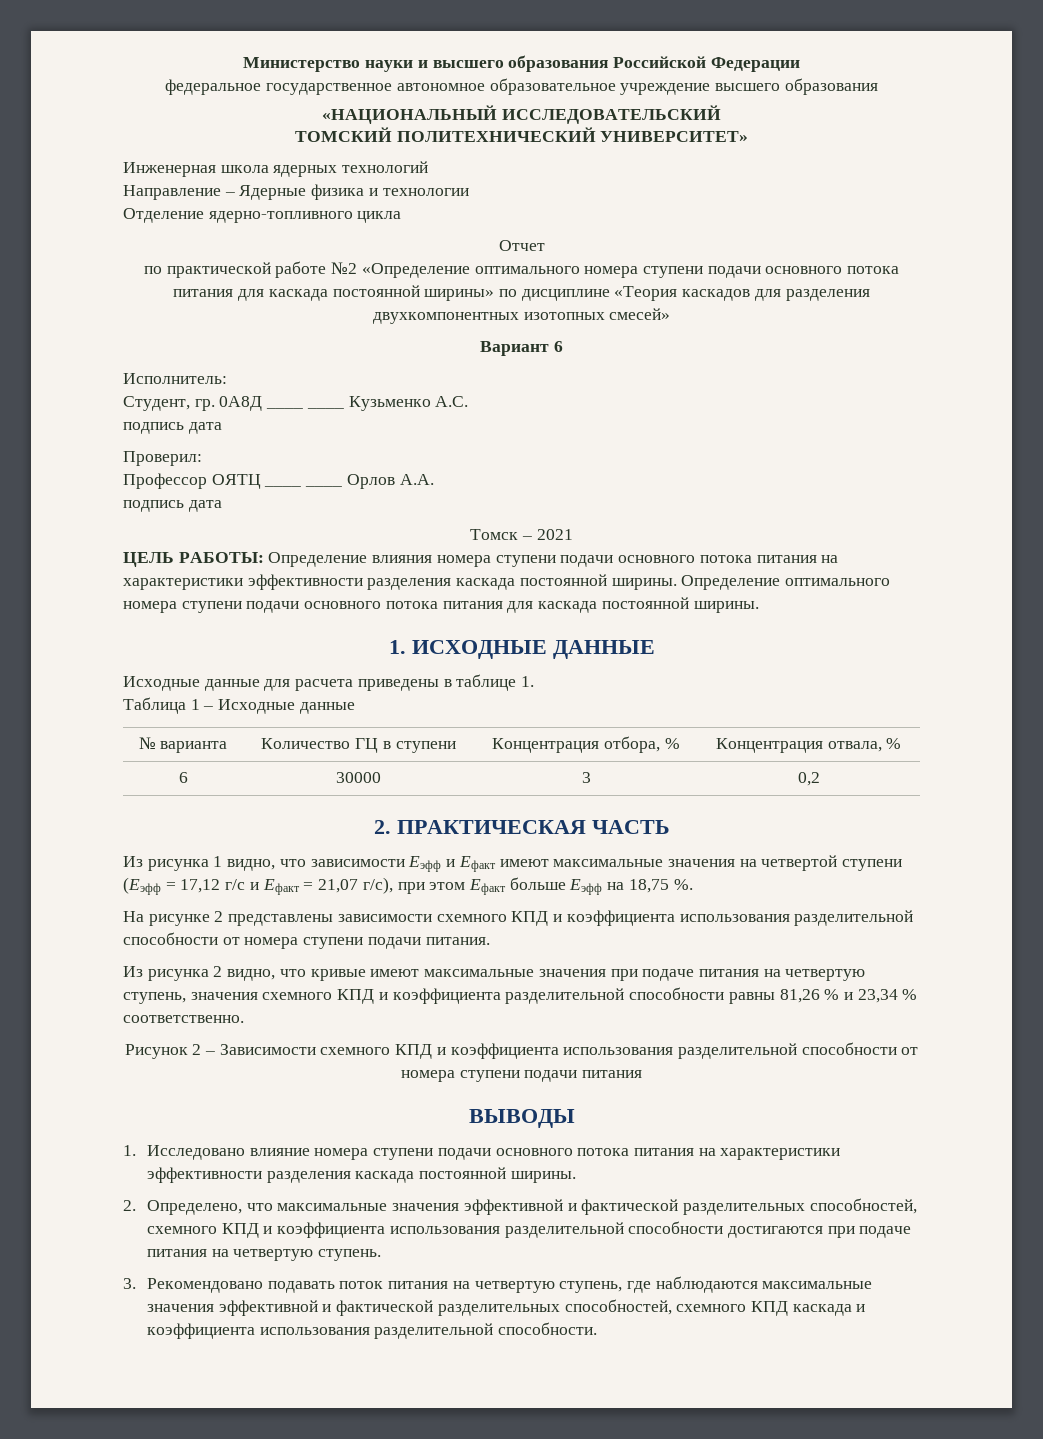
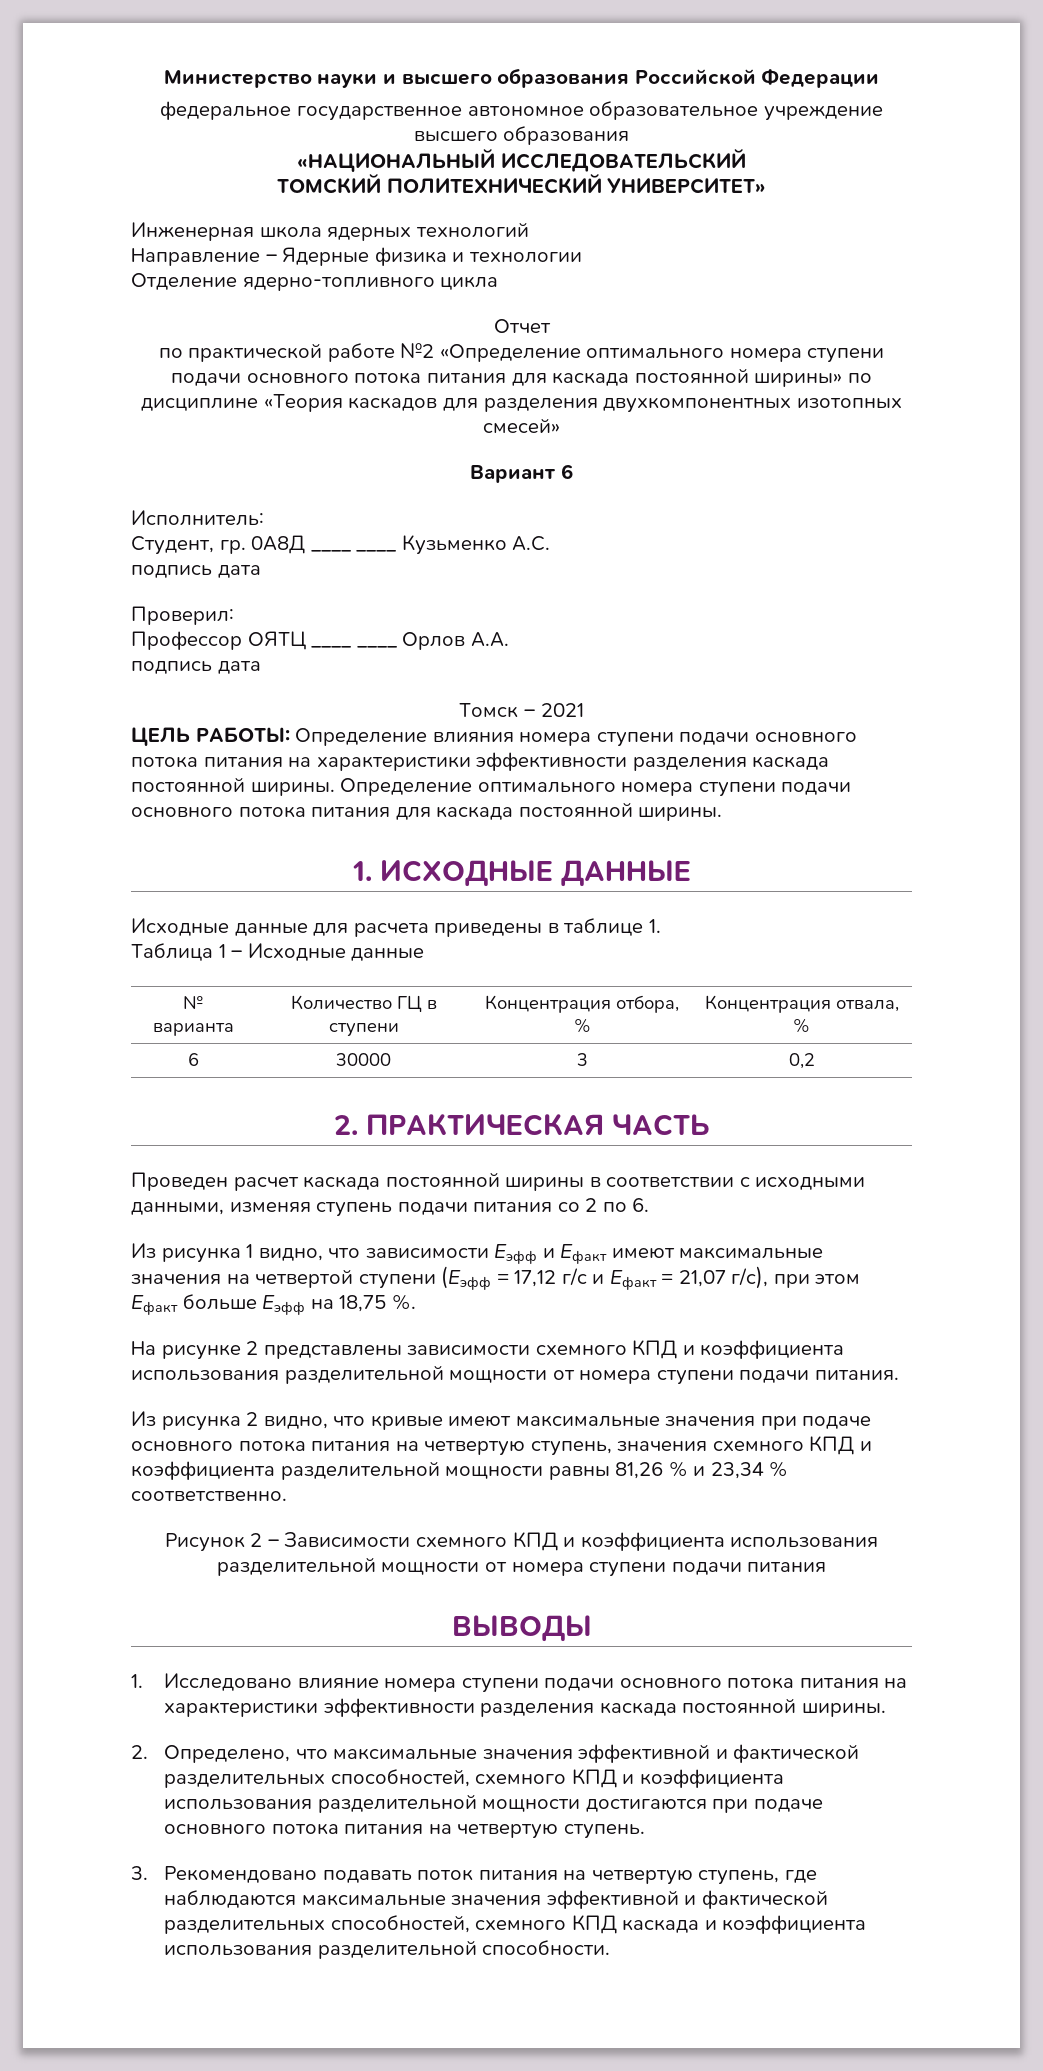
+ Проведен расчет каскада постоянной ширины в соответствии с исходными данными, изменяя ступень подачи питания со 2 по 6.
- На рисунке 2 представлены зависимости схемного КПД и коэффициента использования разделительной способности от номера ступени подачи питания.
+ На рисунке 2 представлены зависимости схемного КПД и коэффициента использования разделительной мощности от номера ступени подачи питания.
- Из рисунка 2 видно, что кривые имеют максимальные значения при подаче питания на четвертую ступень, значения схемного КПД и коэффициента разделительной способности равны 81,26 % и 23,34 % соответственно.
+ Из рисунка 2 видно, что кривые имеют максимальные значения при подаче основного потока питания на четвертую ступень, значения схемного КПД и коэффициента разделительной мощности равны 81,26 % и 23,34 % соответственно.
- Рисунок 2 – Зависимости схемного КПД и коэффициента использования разделительной способности от номера ступени подачи питания
+ Рисунок 2 – Зависимости схемного КПД и коэффициента использования разделительной мощности от номера ступени подачи питания
- 2. Определено, что максимальные значения эффективной и фактической разделительных способностей, схемного КПД и коэффициента использования разделительной способности достигаются при подаче питания на четвертую ступень.
+ 2. Определено, что максимальные значения эффективной и фактической разделительных способностей, схемного КПД и коэффициента использования разделительной мощности достигаются при подаче основного потока питания на четвертую ступень.

